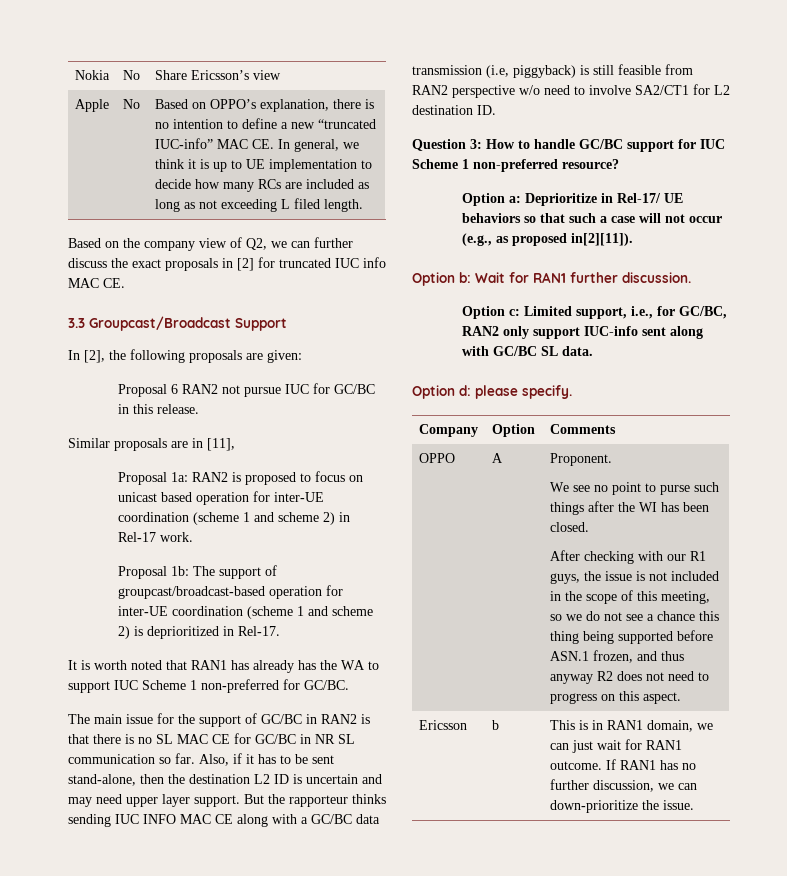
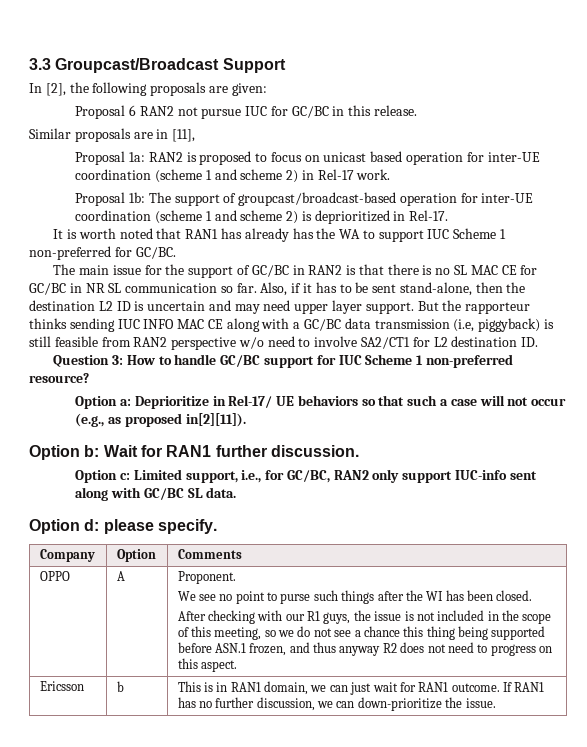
- Nokia | No | Share Ericsson’s view
- Apple | No | Based on OPPO’s explanation, there is no intention to define a new “truncated IUC-info” MAC CE. In general, we think it is up to UE implementation to decide how many RCs are included as long as not exceeding L filed length.
- Based on the company view of Q2, we can further discuss the exact proposals in [2] for truncated IUC info MAC CE.

